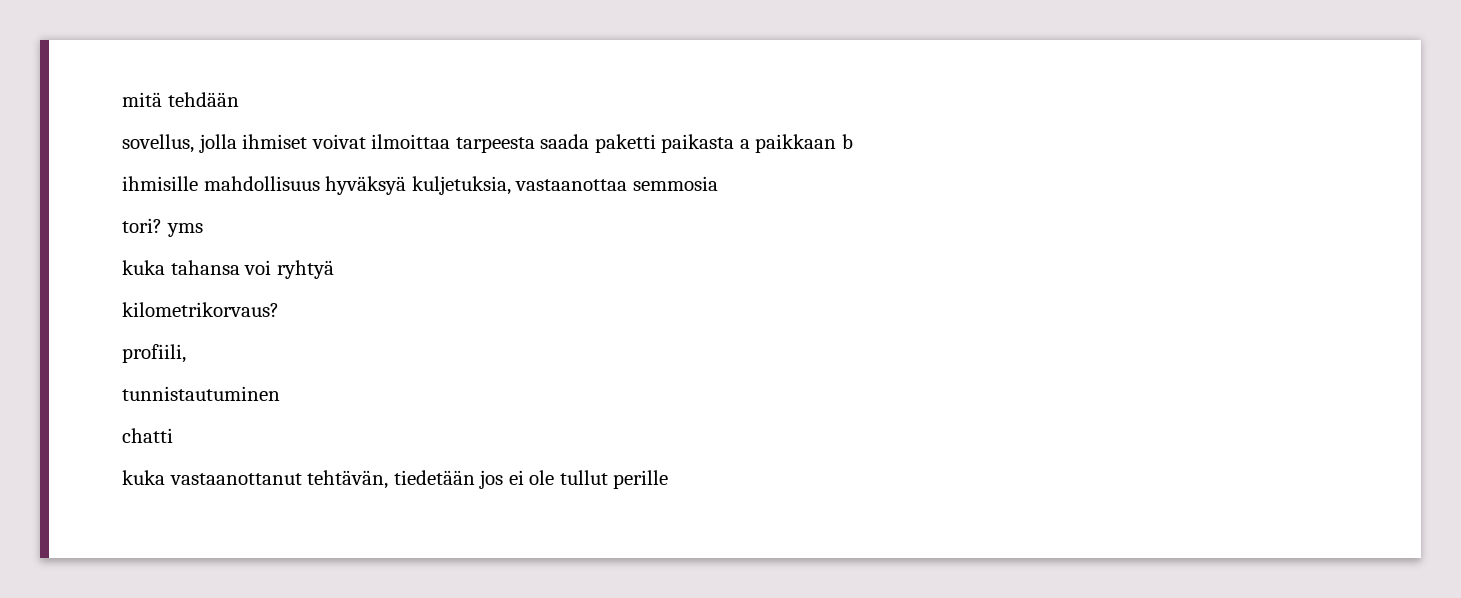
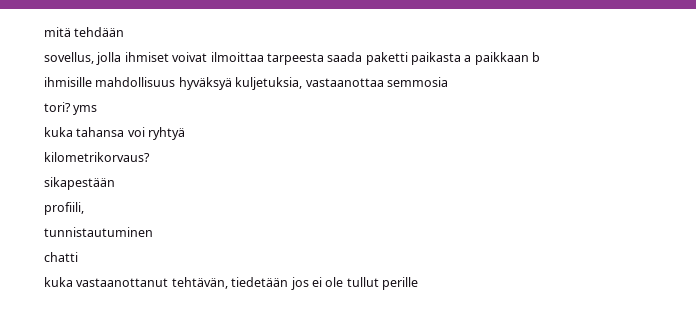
+ sikapestään

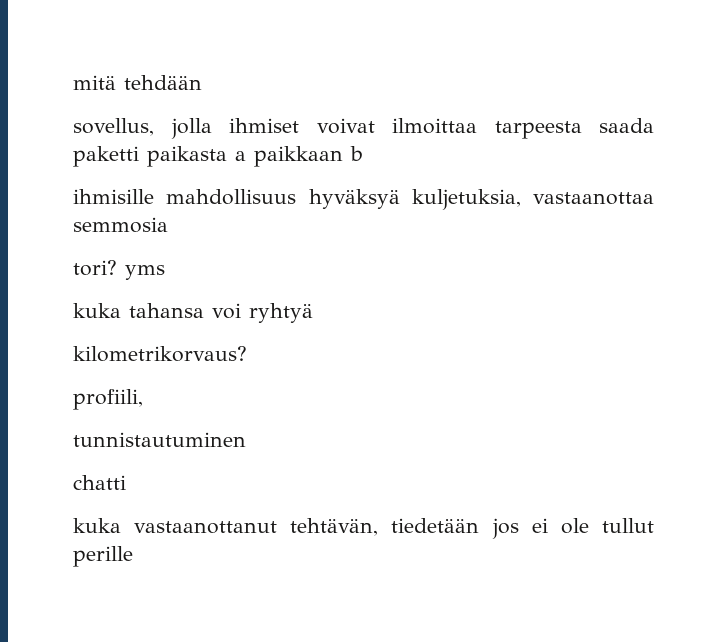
- sikapestään

